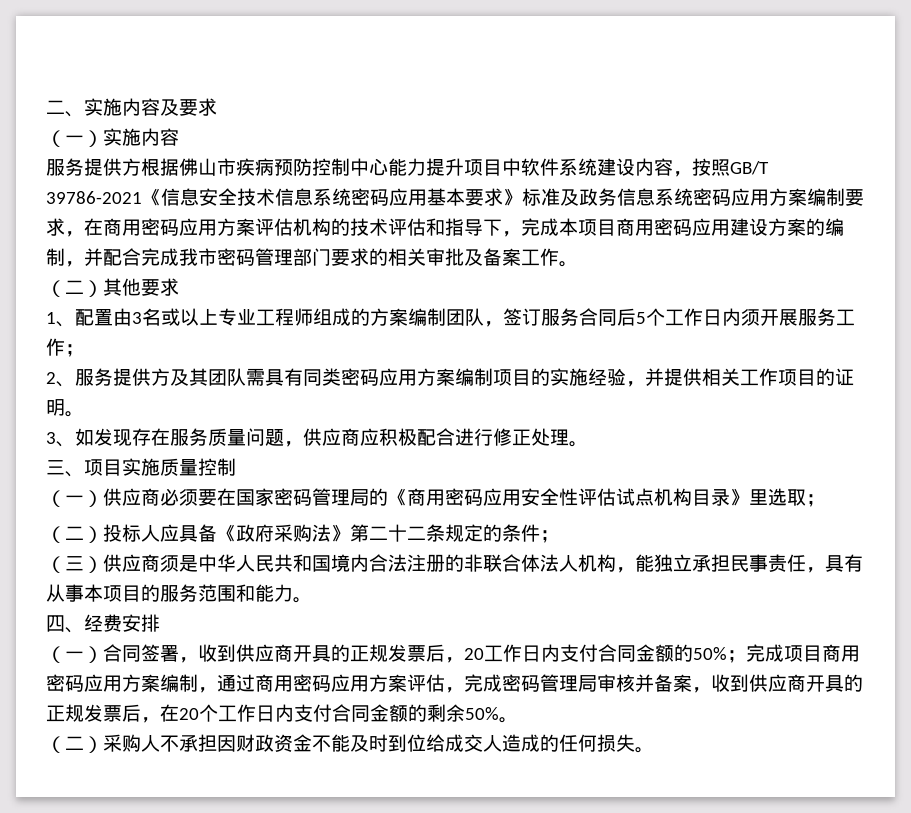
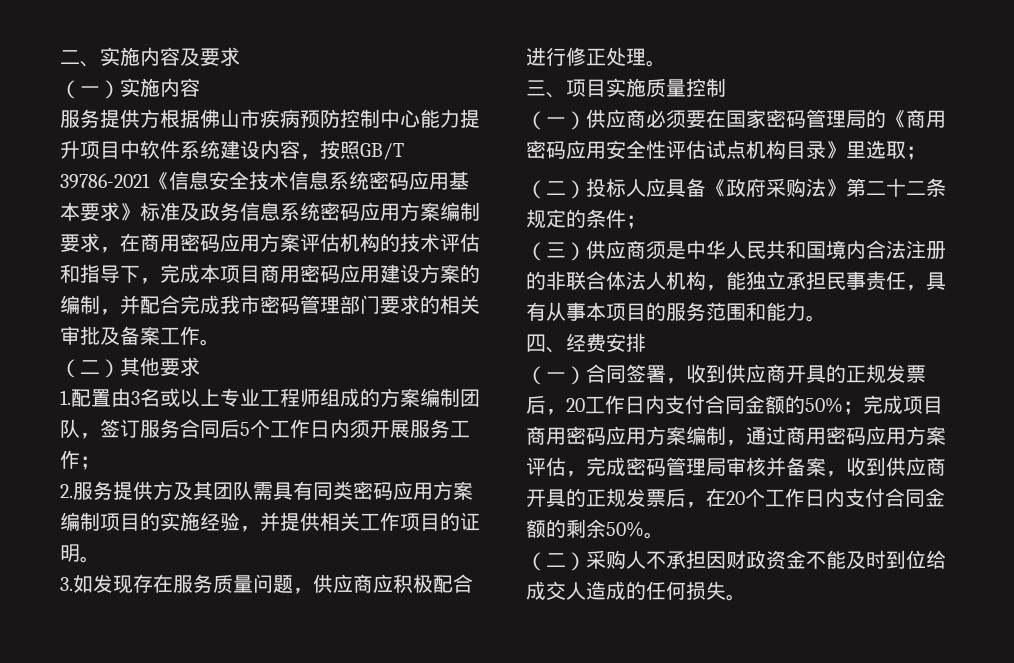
- 1、配置由3名或以上专业工程师组成的方案编制团队，签订服务合同后5个工作日内须开展服务工作；
+ 1.配置由3名或以上专业工程师组成的方案编制团队，签订服务合同后5个工作日内须开展服务工作；
- 2、服务提供方及其团队需具有同类密码应用方案编制项目的实施经验，并提供相关工作项目的证明。
+ 2.服务提供方及其团队需具有同类密码应用方案编制项目的实施经验，并提供相关工作项目的证明。
- 3、如发现存在服务质量问题，供应商应积极配合进行修正处理。
+ 3.如发现存在服务质量问题，供应商应积极配合进行修正处理。

